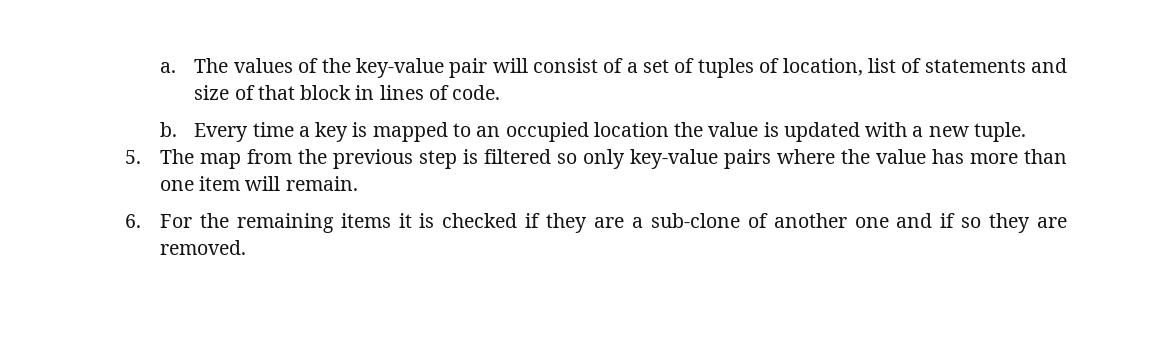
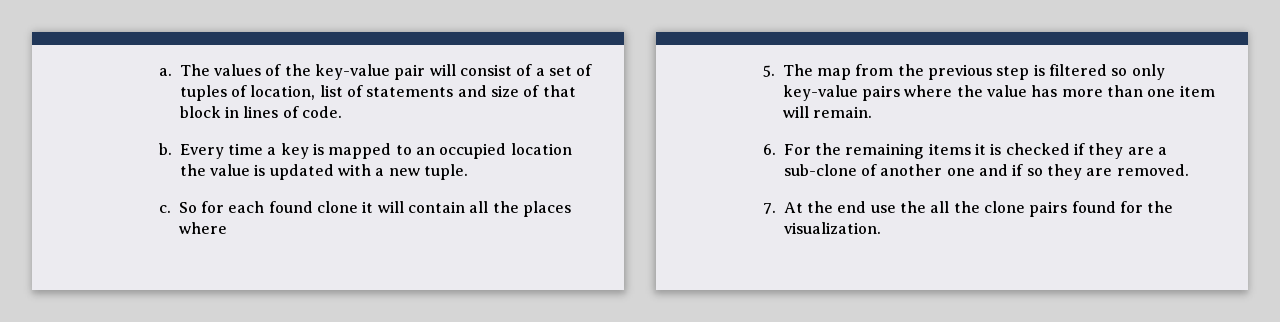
+ c. So for each found clone it will contain all the places where
+ 7. At the end use the all the clone pairs found for the visualization.

